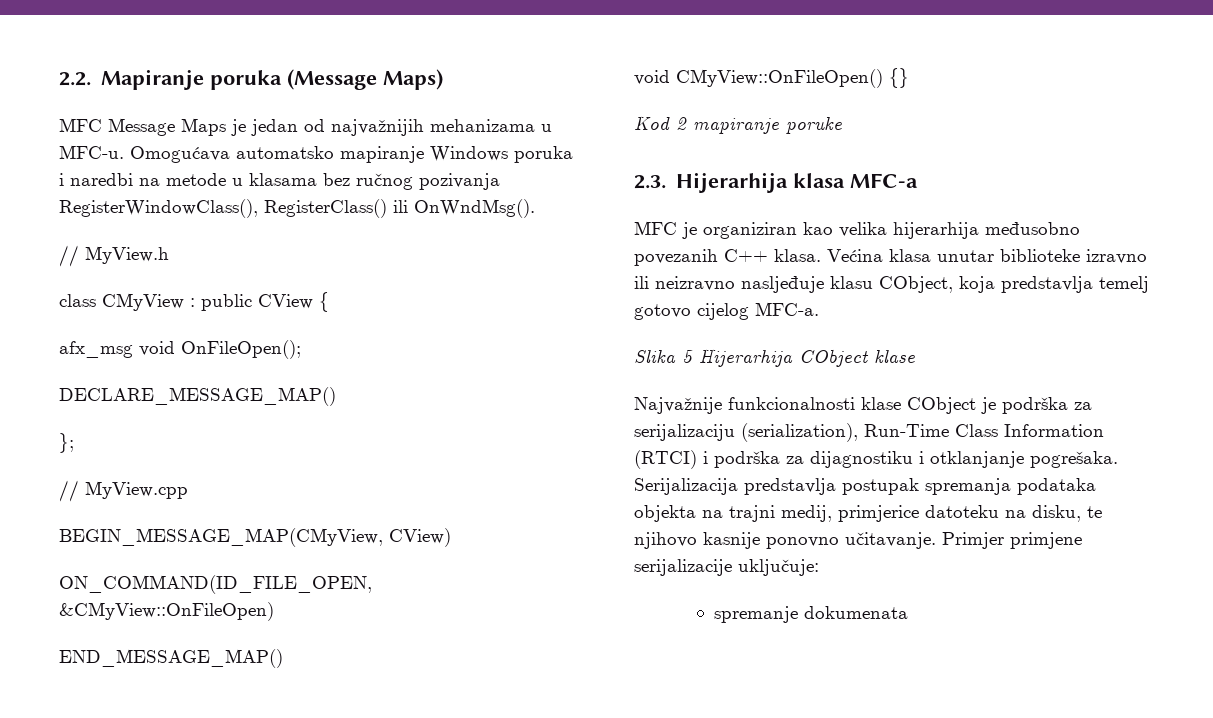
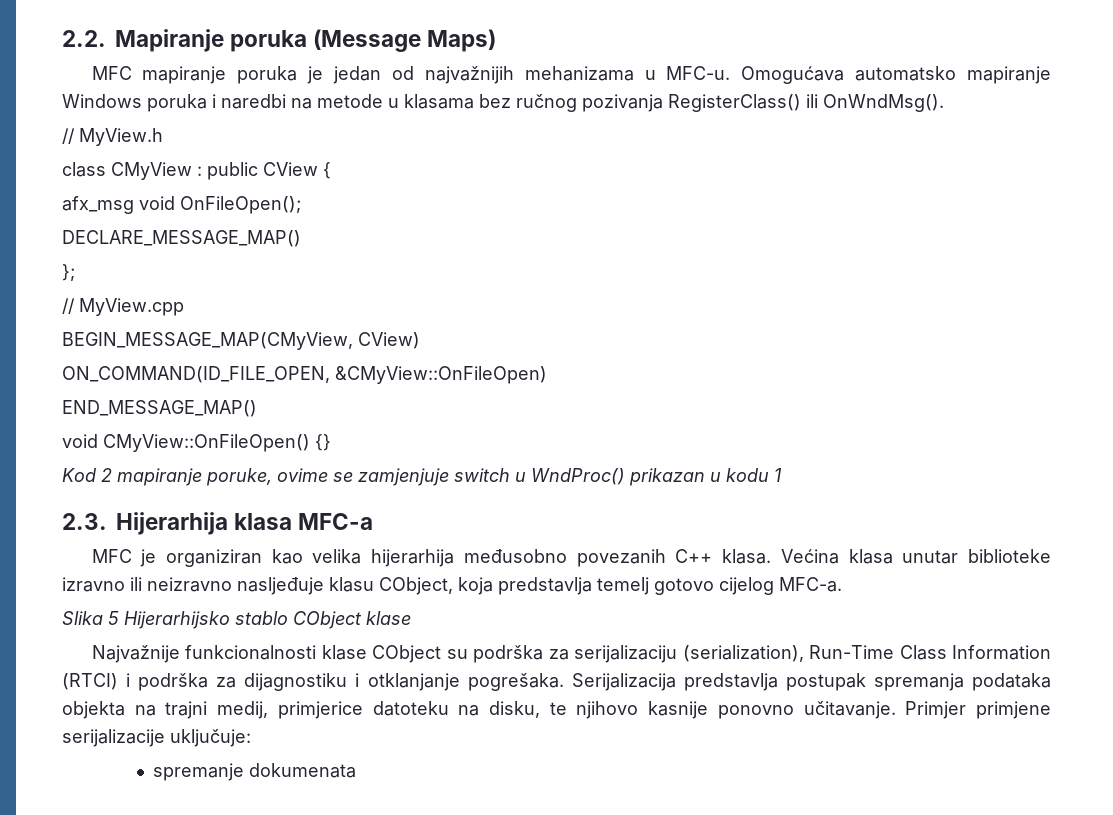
- MFC Message Maps je jedan od najvažnijih mehanizama u MFC-u.
+ MFC mapiranje poruka je jedan od najvažnijih mehanizama u MFC-u.
- Omogućava automatsko mapiranje Windows poruka i naredbi na metode u klasama bez ručnog pozivanja RegisterWindowClass(), RegisterClass() ili OnWndMsg().
+ Omogućava automatsko mapiranje Windows poruka i naredbi na metode u klasama bez ručnog pozivanja RegisterClass() ili OnWndMsg().
- Kod 2 mapiranje poruke
+ Kod 2 mapiranje poruke, ovime se zamjenjuje switch u WndProc() prikazan u kodu 1
- Slika 5 Hijerarhija CObject klase
+ Slika 5 Hijerarhijsko stablo CObject klase
- Najvažnije funkcionalnosti klase CObject je podrška za serijalizaciju (serialization), Run-Time Class Information (RTCI) i podrška za dijagnostiku i otklanjanje pogrešaka.
+ Najvažnije funkcionalnosti klase CObject su podrška za serijalizaciju (serialization), Run-Time Class Information (RTCI) i podrška za dijagnostiku i otklanjanje pogrešaka.

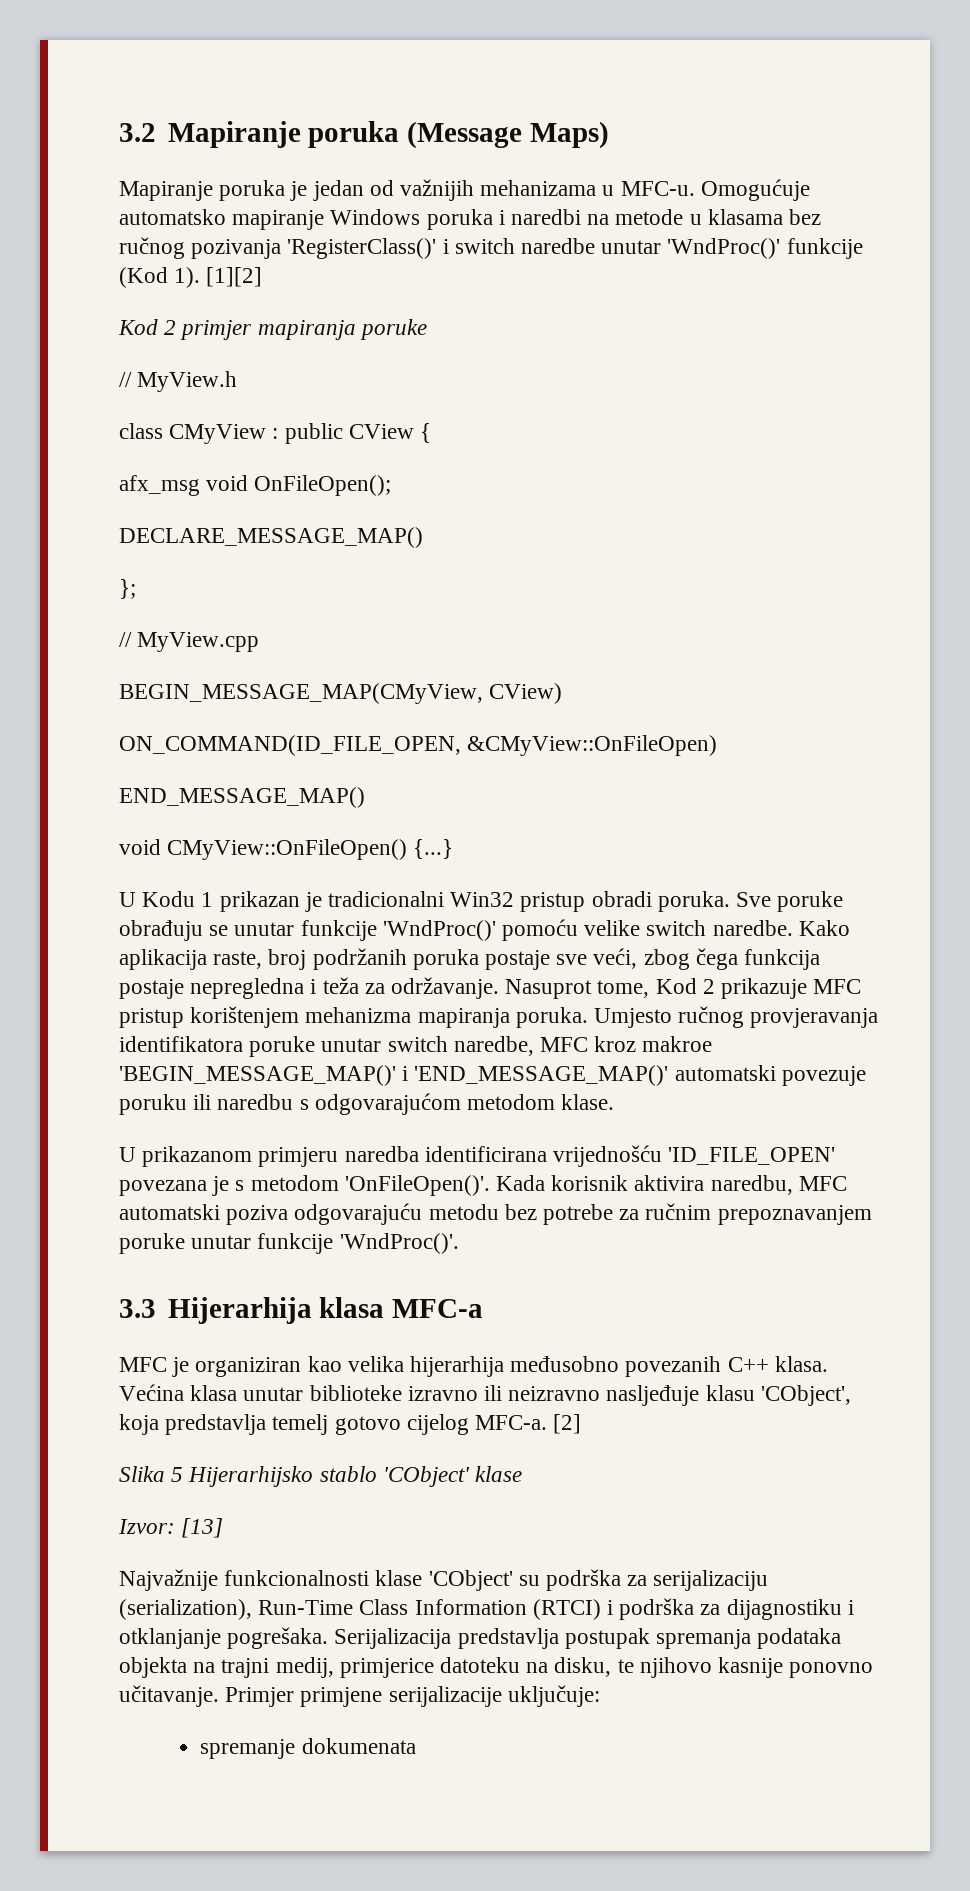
- 2.2. Mapiranje poruka (Message Maps)
+ 3.2 Mapiranje poruka (Message Maps)
- MFC mapiranje poruka je jedan od najvažnijih mehanizama u MFC-u.
+ Mapiranje poruka je jedan od važnijih mehanizama u MFC-u.
- Omogućava automatsko mapiranje Windows poruka i naredbi na metode u klasama bez ručnog pozivanja RegisterClass() ili OnWndMsg().
+ Omogućuje automatsko mapiranje Windows poruka i naredbi na metode u klasama bez ručnog pozivanja 'RegisterClass()' i switch naredbe unutar 'WndProc()' funkcije (Kod 1). [1][2]
+ Kod 2 primjer mapiranja poruke
- void CMyView::OnFileOpen() {}
- Kod 2 mapiranje poruke, ovime se zamjenjuje switch u WndProc() prikazan u kodu 1
- 2.3. Hijerarhija klasa MFC-a
+ void CMyView::OnFileOpen() {...}
+ U Kodu 1 prikazan je tradicionalni Win32 pristup obradi poruka. Sve poruke obrađuju se unutar funkcije 'WndProc()' pomoću velike switch naredbe. Kako aplikacija raste, broj podržanih poruka postaje sve veći, zbog čega funkcija postaje nepregledna i teža za održavanje. Nasuprot tome, Kod 2 prikazuje MFC pristup korištenjem mehanizma mapiranja poruka. Umjesto ručnog provjeravanja identifikatora poruke unutar switch naredbe, MFC kroz makroe 'BEGIN_MESSAGE_MAP()' i 'END_MESSAGE_MAP()' automatski povezuje poruku ili naredbu s odgovarajućom metodom klase.
+ U prikazanom primjeru naredba identificirana vrijednošću 'ID_FILE_OPEN' povezana je s metodom 'OnFileOpen()'. Kada korisnik aktivira naredbu, MFC automatski poziva odgovarajuću metodu bez potrebe za ručnim prepoznavanjem poruke unutar funkcije 'WndProc()'.
+ 3.3 Hijerarhija klasa MFC-a
- Većina klasa unutar biblioteke izravno ili neizravno nasljeđuje klasu CObject, koja predstavlja temelj gotovo cijelog MFC-a.
+ Većina klasa unutar biblioteke izravno ili neizravno nasljeđuje klasu 'CObject', koja predstavlja temelj gotovo cijelog MFC-a. [2]
- Slika 5 Hijerarhijsko stablo CObject klase
+ Slika 5 Hijerarhijsko stablo 'CObject' klase
+ Izvor: [13]
- Najvažnije funkcionalnosti klase CObject su podrška za serijalizaciju (serialization), Run-Time Class Information (RTCI) i podrška za dijagnostiku i otklanjanje pogrešaka.
+ Najvažnije funkcionalnosti klase 'CObject' su podrška za serijalizaciju (serialization), Run-Time Class Information (RTCI) i podrška za dijagnostiku i otklanjanje pogrešaka.

